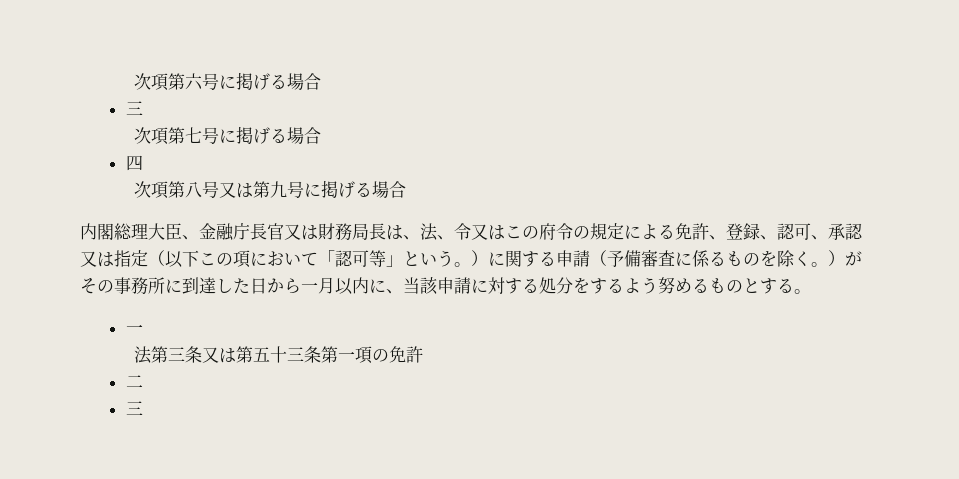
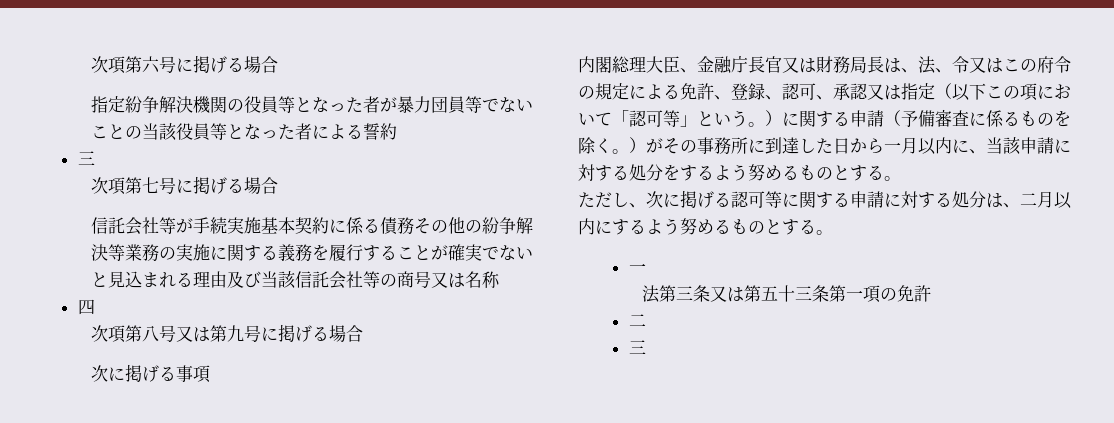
+ 指定紛争解決機関の役員等となった者が暴力団員等でないことの当該役員等となった者による誓約
+ 信託会社等が手続実施基本契約に係る債務その他の紛争解決等業務の実施に関する義務を履行することが確実でないと見込まれる理由及び当該信託会社等の商号又は名称
+ 次に掲げる事項
+ ただし、次に掲げる認可等に関する申請に対する処分は、二月以内にするよう努めるものとする。

